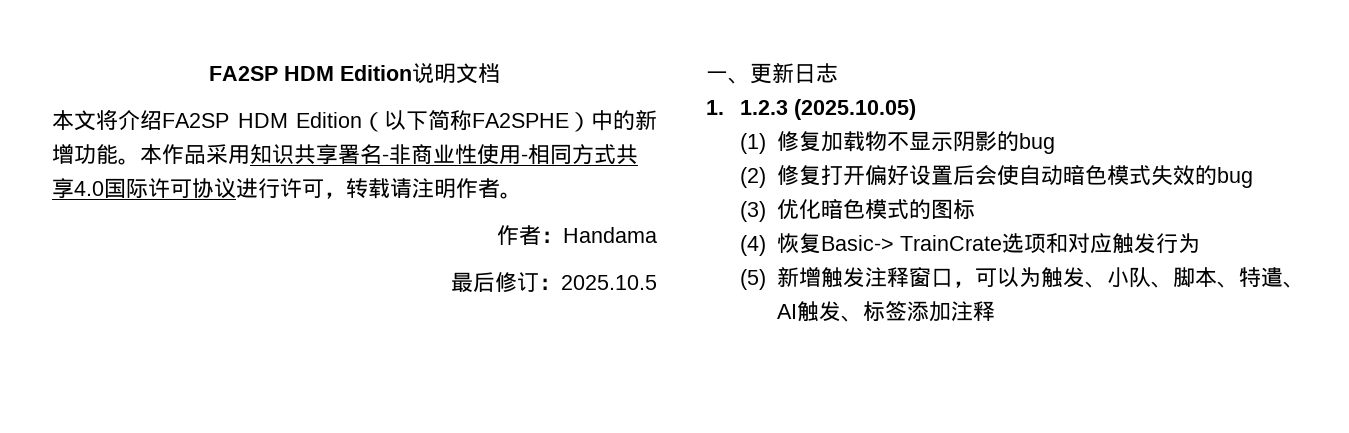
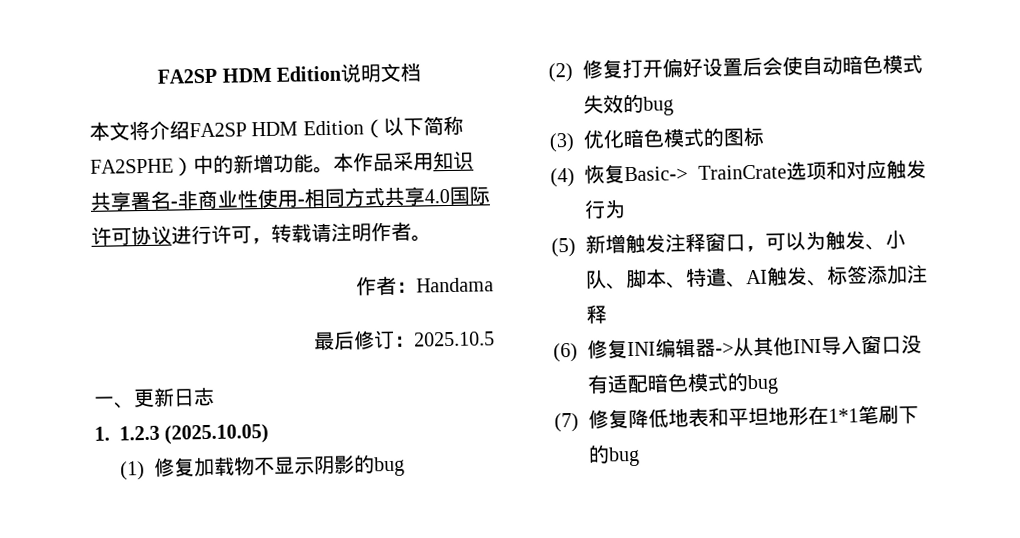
+ (6)修复INI编辑器->从其他INI导入窗口没有适配暗色模式的bug
+ (7)修复降低地表和平坦地形在1*1笔刷下的bug

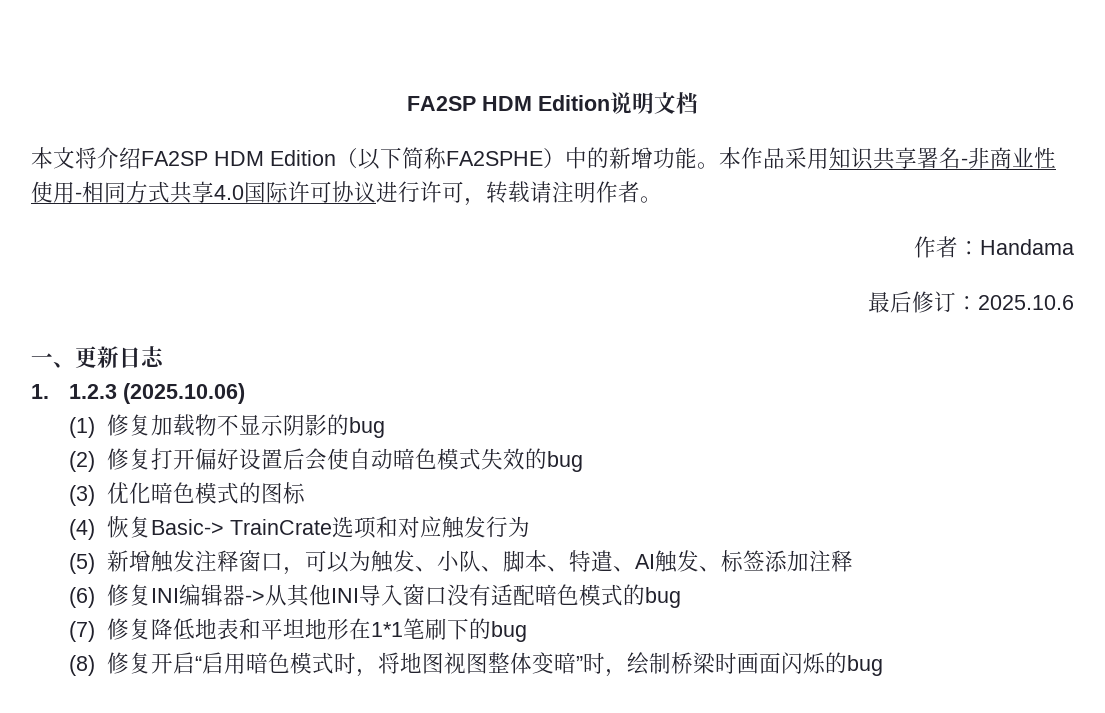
- 最后修订：2025.10.5
+ 最后修订：2025.10.6
- 1. 1.2.3 (2025.10.05)
+ 1. 1.2.3 (2025.10.06)
+ (8)修复开启“启用暗色模式时，将地图视图整体变暗”时，绘制桥梁时画面闪烁的bug

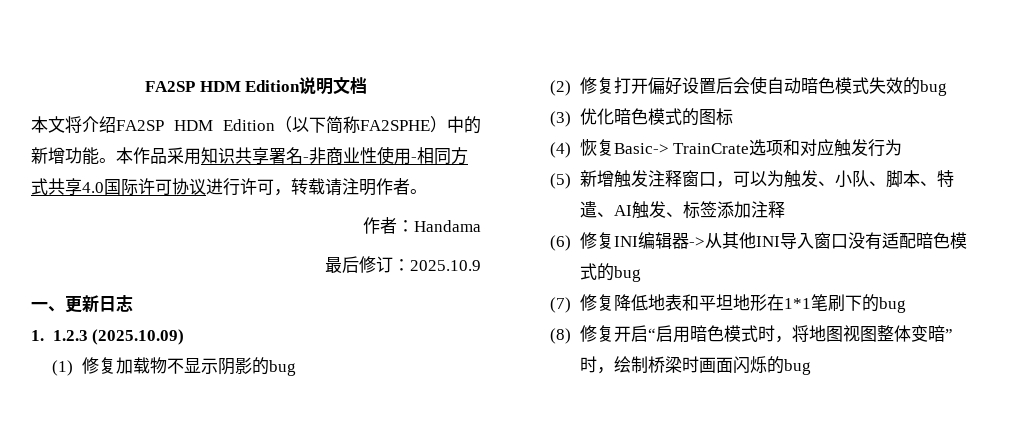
- 最后修订：2025.10.6
+ 最后修订：2025.10.9
- 1. 1.2.3 (2025.10.06)
+ 1. 1.2.3 (2025.10.09)

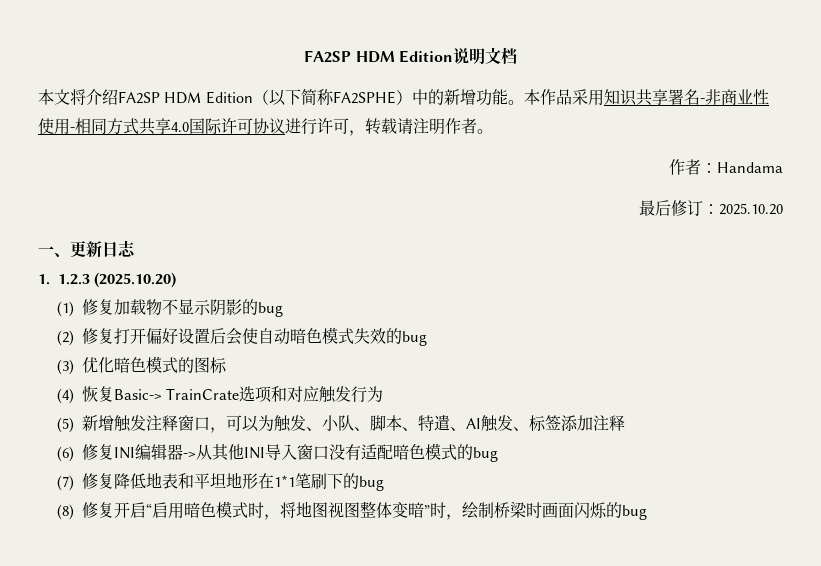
- 最后修订：2025.10.9
+ 最后修订：2025.10.20
- 1. 1.2.3 (2025.10.09)
+ 1. 1.2.3 (2025.10.20)

